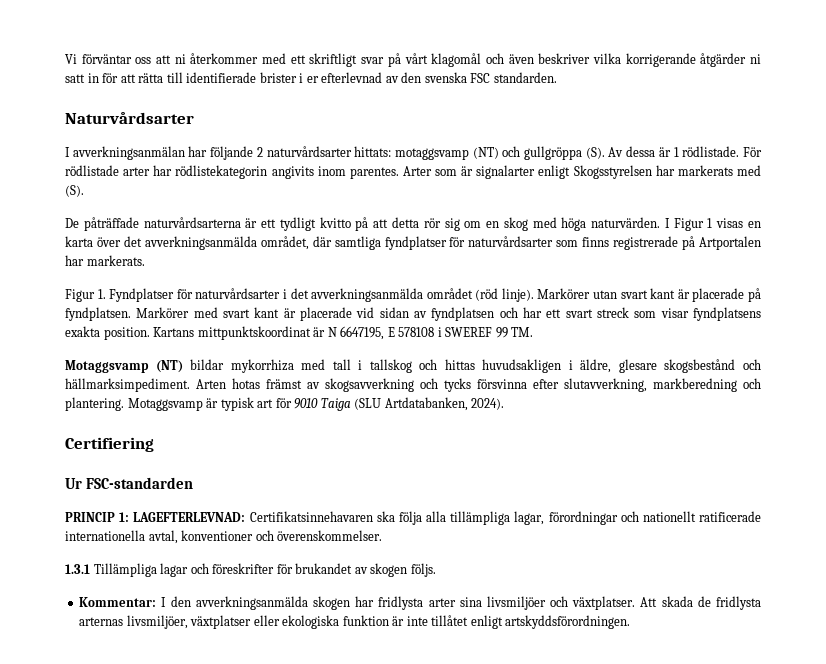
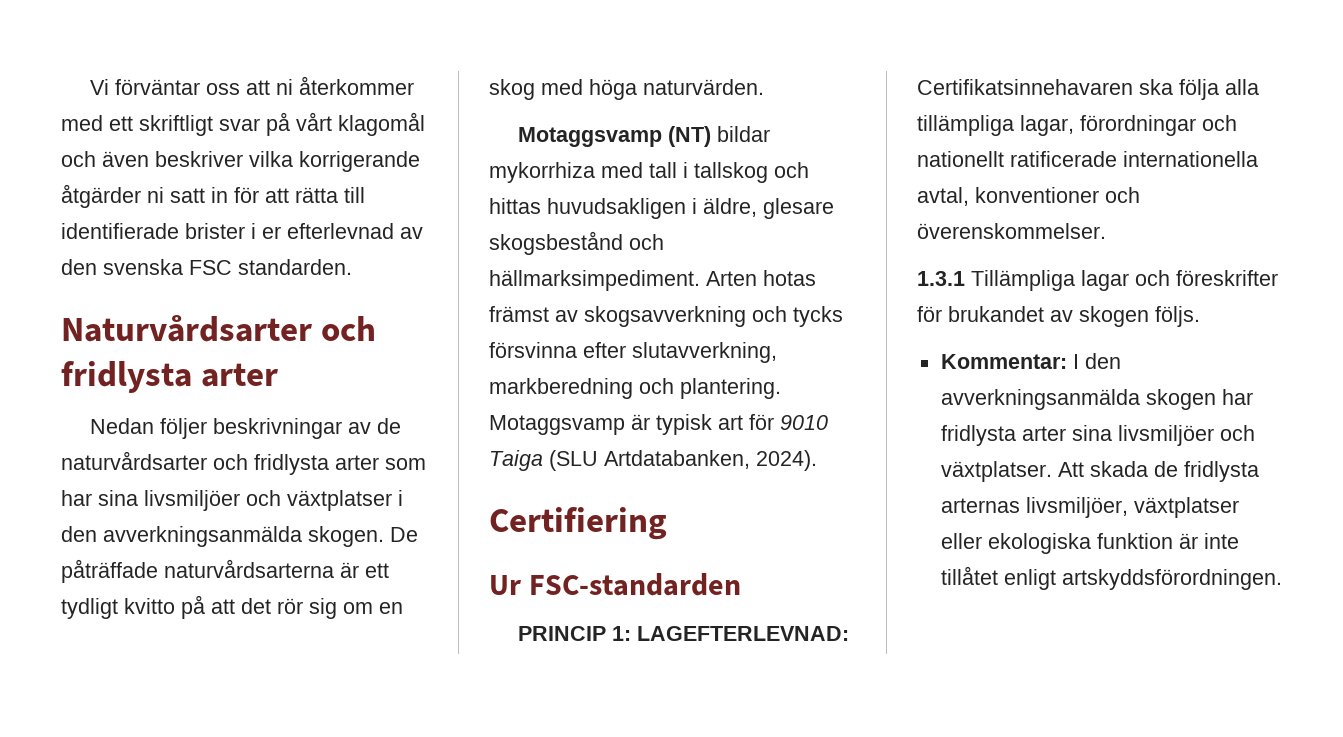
- Naturvårdsarter
- I avverkningsanmälan har följande 2 naturvårdsarter hittats: motaggsvamp (NT) och gullgröppa (S). Av dessa är 1 rödlistade. För rödlistade arter har rödlistekategorin angivits inom parentes. Arter som är signalarter enligt Skogsstyrelsen har markerats med (S).
- De påträffade naturvårdsarterna är ett tydligt kvitto på att detta rör sig om en skog med höga naturvärden. I Figur 1 visas en karta över det avverkningsanmälda området, där samtliga fyndplatser för naturvårdsarter som finns registrerade på Artportalen har markerats.
- Figur 1. Fyndplatser för naturvårdsarter i det avverkningsanmälda området (röd linje). Markörer utan svart kant är placerade på fyndplatsen. Markörer med svart kant är placerade vid sidan av fyndplatsen och har ett svart streck som visar fyndplatsens exakta position. Kartans mittpunktskoordinat är N 6647195, E 578108 i SWEREF 99 TM.
+ Naturvårdsarter och fridlysta arter
+ Nedan följer beskrivningar av de naturvårdsarter och fridlysta arter som har sina livsmiljöer och växtplatser i den avverkningsanmälda skogen. De påträffade naturvårdsarterna är ett tydligt kvitto på att det rör sig om en skog med höga naturvärden.

